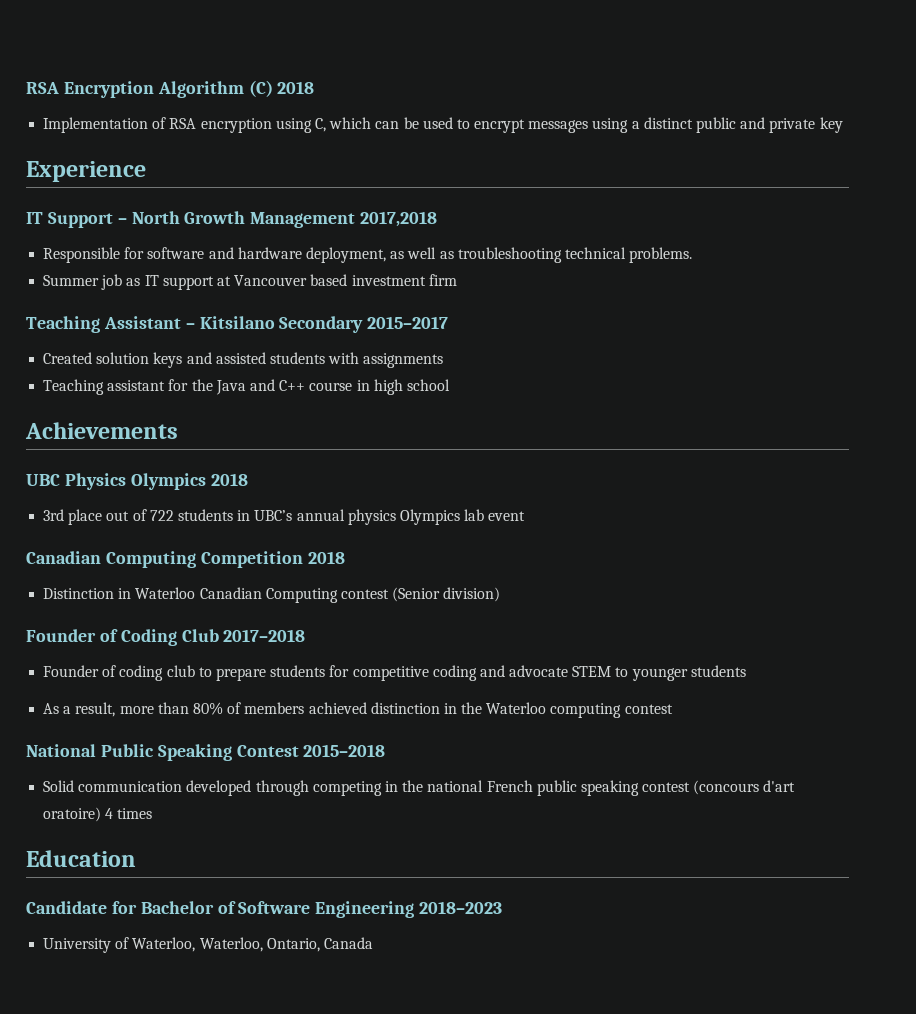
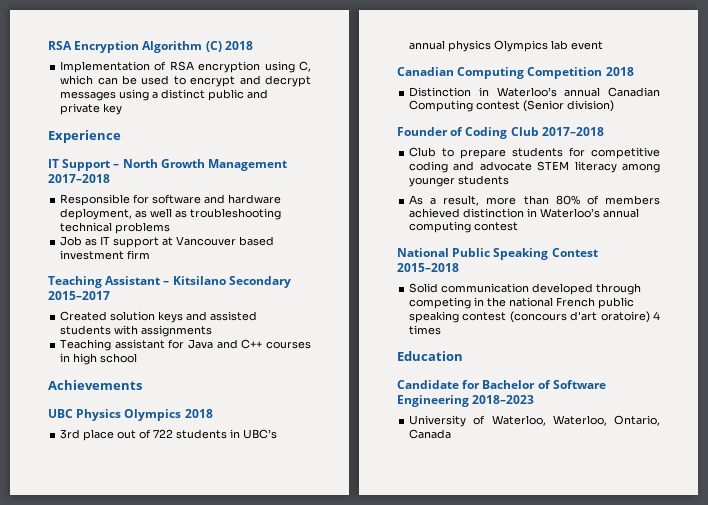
- Implementation of RSA encryption using C, which can be used to encrypt messages using a distinct public and private key
+ Implementation of RSA encryption using C, which can be used to encrypt and decrypt messages using a distinct public and private key
- IT Support – North Growth Management 2017,2018
+ IT Support – North Growth Management 2017–2018
- Responsible for software and hardware deployment, as well as troubleshooting technical problems.
- Summer job as IT support at Vancouver based investment firm
+ Responsible for software and hardware deployment, as well as troubleshooting technical problems
+ Job as IT support at Vancouver based investment firm
- Teaching assistant for the Java and C++ course in high school
+ Teaching assistant for Java and C++ courses in high school
- Distinction in Waterloo Canadian Computing contest (Senior division)
+ Distinction in Waterloo’s annual Canadian Computing contest (Senior division)
- Founder of coding club to prepare students for competitive coding and advocate STEM to younger students
+ Club to prepare students for competitive coding and advocate STEM literacy among younger students
- As a result, more than 80% of members achieved distinction in the Waterloo computing contest
+ As a result, more than 80% of members achieved distinction in Waterloo’s annual computing contest

